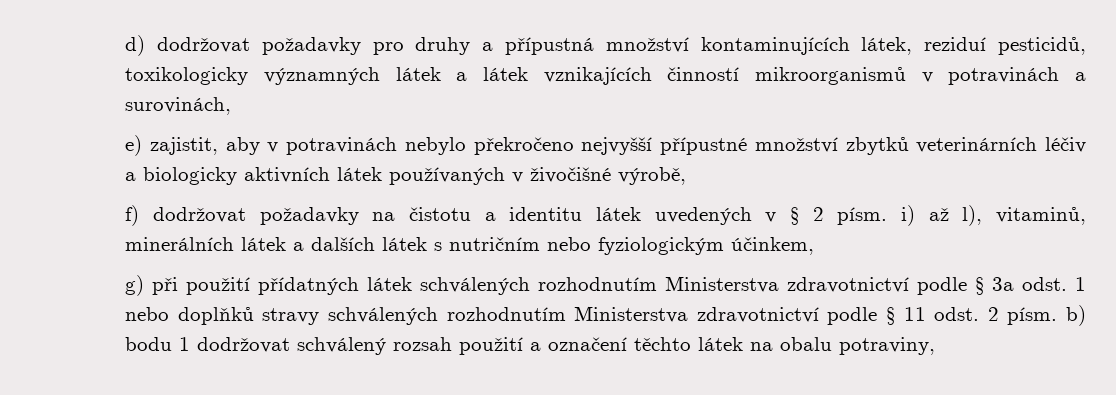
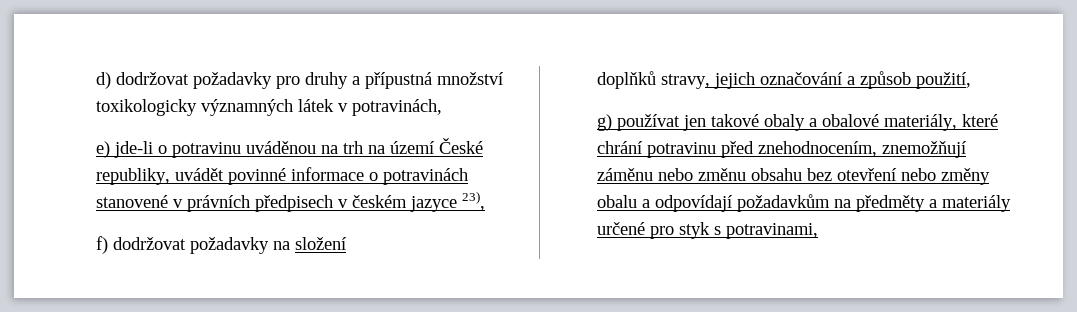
- d) dodržovat požadavky pro druhy a přípustná množství kontaminujících látek, reziduí pesticidů, toxikologicky významných látek a látek vznikajících činností mikroorganismů v potravinách a surovinách,
- e) zajistit, aby v potravinách nebylo překročeno nejvyšší přípustné množství zbytků veterinárních léčiv a biologicky aktivních látek používaných v živočišné výrobě,
- f) dodržovat požadavky na čistotu a identitu látek uvedených v § 2 písm. i) až l), vitaminů, minerálních látek a dalších látek s nutričním nebo fyziologickým účinkem,
- g) při použití přídatných látek schválených rozhodnutím Ministerstva zdravotnictví podle § 3a odst. 1 nebo doplňků stravy schválených rozhodnutím Ministerstva zdravotnictví podle § 11 odst. 2 písm. b) bodu 1 dodržovat schválený rozsah použití a označení těchto látek na obalu potraviny,
+ d) dodržovat požadavky pro druhy a přípustná množství toxikologicky významných látek v potravinách,
+ e) jde-li o potravinu uváděnou na trh na území České republiky, uvádět povinné informace o potravinách stanovené v právních předpisech v českém jazyce 23),
+ f) dodržovat požadavky na složení
+ doplňků stravy, jejich označování a způsob použití,
+ g) používat jen takové obaly a obalové materiály, které chrání potravinu před znehodnocením, znemožňují záměnu nebo změnu obsahu bez otevření nebo změny obalu a odpovídají požadavkům na předměty a materiály určené pro styk s potravinami,

